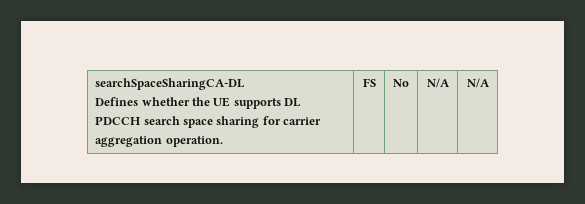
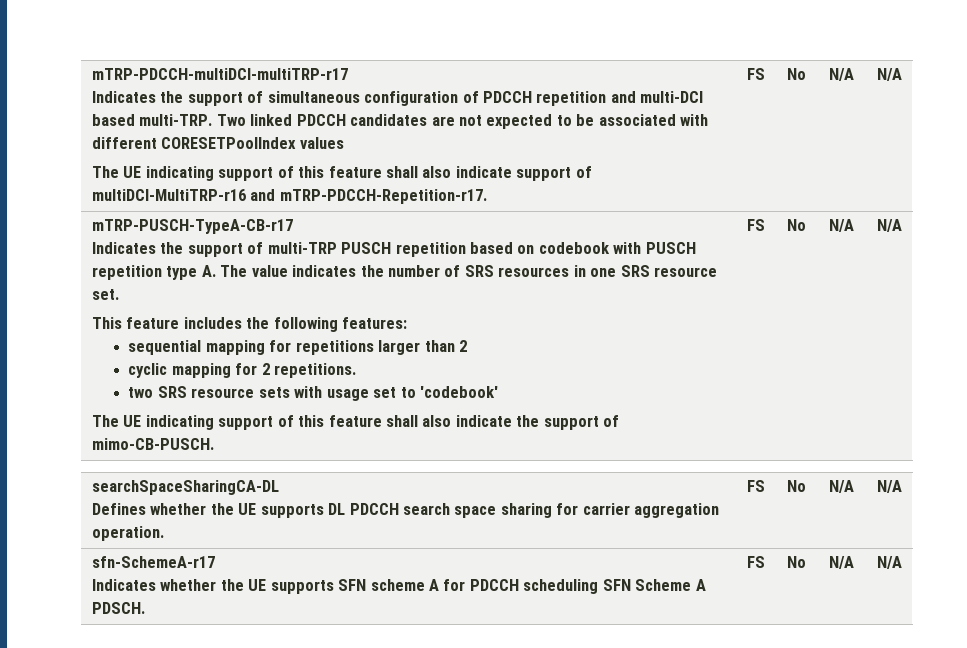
+ mTRP-PDCCH-multiDCI-multiTRP-r17
+ Indicates the support of simultaneous configuration of PDCCH repetition and multi-DCI based multi-TRP. Two linked PDCCH candidates are not expected to be associated with different CORESETPoolIndex values
+ The UE indicating support of this feature shall also indicate support of multiDCI-MultiTRP-r16 and mTRP-PDCCH-Repetition-r17. | FS | No | N/A | N/A
+ mTRP-PUSCH-TypeA-CB-r17
+ Indicates the support of multi-TRP PUSCH repetition based on codebook with PUSCH repetition type A. The value indicates the number of SRS resources in one SRS resource set.
+ This feature includes the following features:
+ sequential mapping for repetitions larger than 2
+ cyclic mapping for 2 repetitions.
+ two SRS resource sets with usage set to 'codebook'
+ The UE indicating support of this feature shall also indicate the support of mimo-CB-PUSCH. | FS | No | N/A | N/A
+ sfn-SchemeA-r17
+ Indicates whether the UE supports SFN scheme A for PDCCH scheduling SFN Scheme A PDSCH. | FS | No | N/A | N/A

